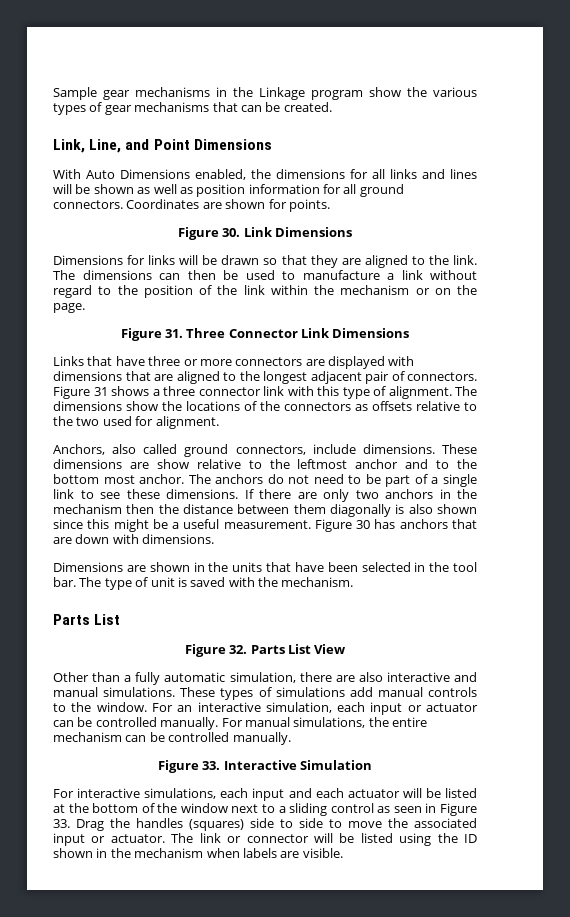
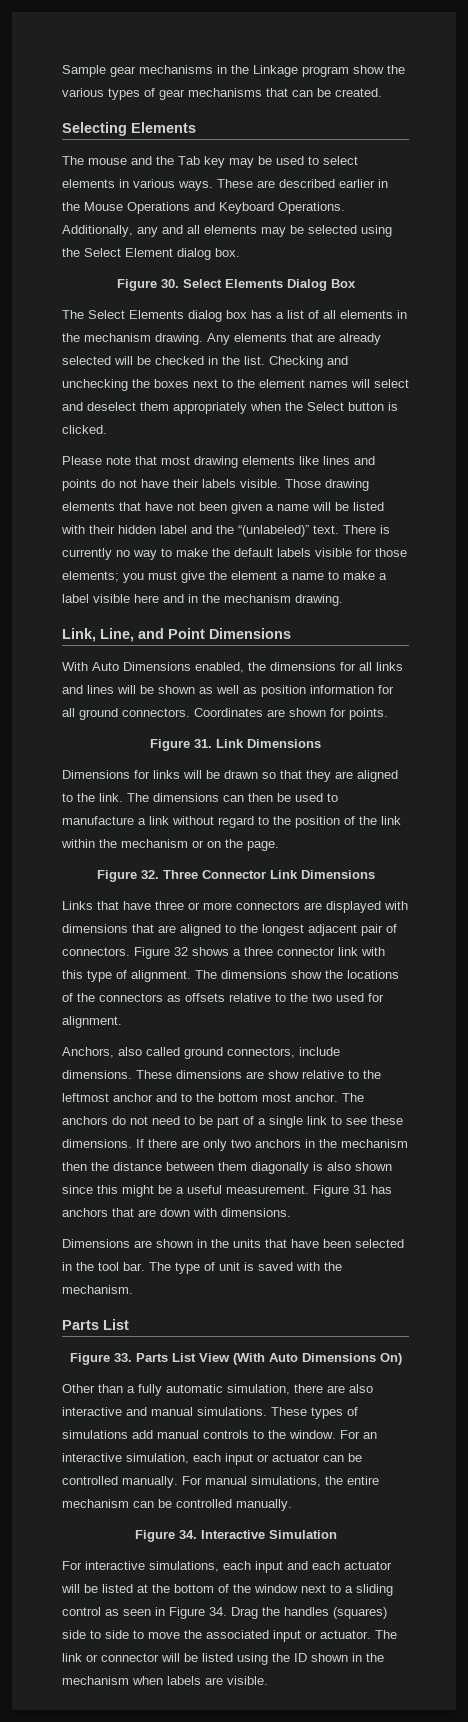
+ Selecting Elements
+ The mouse and the Tab key may be used to select elements in various ways. These are described earlier in the Mouse Operations and Keyboard Operations. Additionally, any and all elements may be selected using the Select Element dialog box.
+ Figure 30. Select Elements Dialog Box
+ The Select Elements dialog box has a list of all elements in the mechanism drawing. Any elements that are already selected will be checked in the list. Checking and unchecking the boxes next to the element names will select and deselect them appropriately when the Select button is clicked.
+ Please note that most drawing elements like lines and points do not have their labels visible. Those drawing elements that have not been given a name will be listed with their hidden label and the “(unlabeled)” text. There is currently no way to make the default labels visible for those elements; you must give the element a name to make a label visible here and in the mechanism drawing.
- Figure 30. Link Dimensions
+ Figure 31. Link Dimensions
- Figure 31. Three Connector Link Dimensions
+ Figure 32. Three Connector Link Dimensions
- Figure 31 shows a three connector link with this type of alignment.
+ Figure 32 shows a three connector link with this type of alignment.
- Figure 30 has anchors that are down with dimensions.
+ Figure 31 has anchors that are down with dimensions.
- Figure 32. Parts List View
+ Figure 33. Parts List View (With Auto Dimensions On)
- Figure 33. Interactive Simulation
+ Figure 34. Interactive Simulation
- For interactive simulations, each input and each actuator will be listed at the bottom of the window next to a sliding control as seen in Figure 33. Drag the handles (squares) side to side to move the associated input or actuator.
+ For interactive simulations, each input and each actuator will be listed at the bottom of the window next to a sliding control as seen in Figure 34. Drag the handles (squares) side to side to move the associated input or actuator.

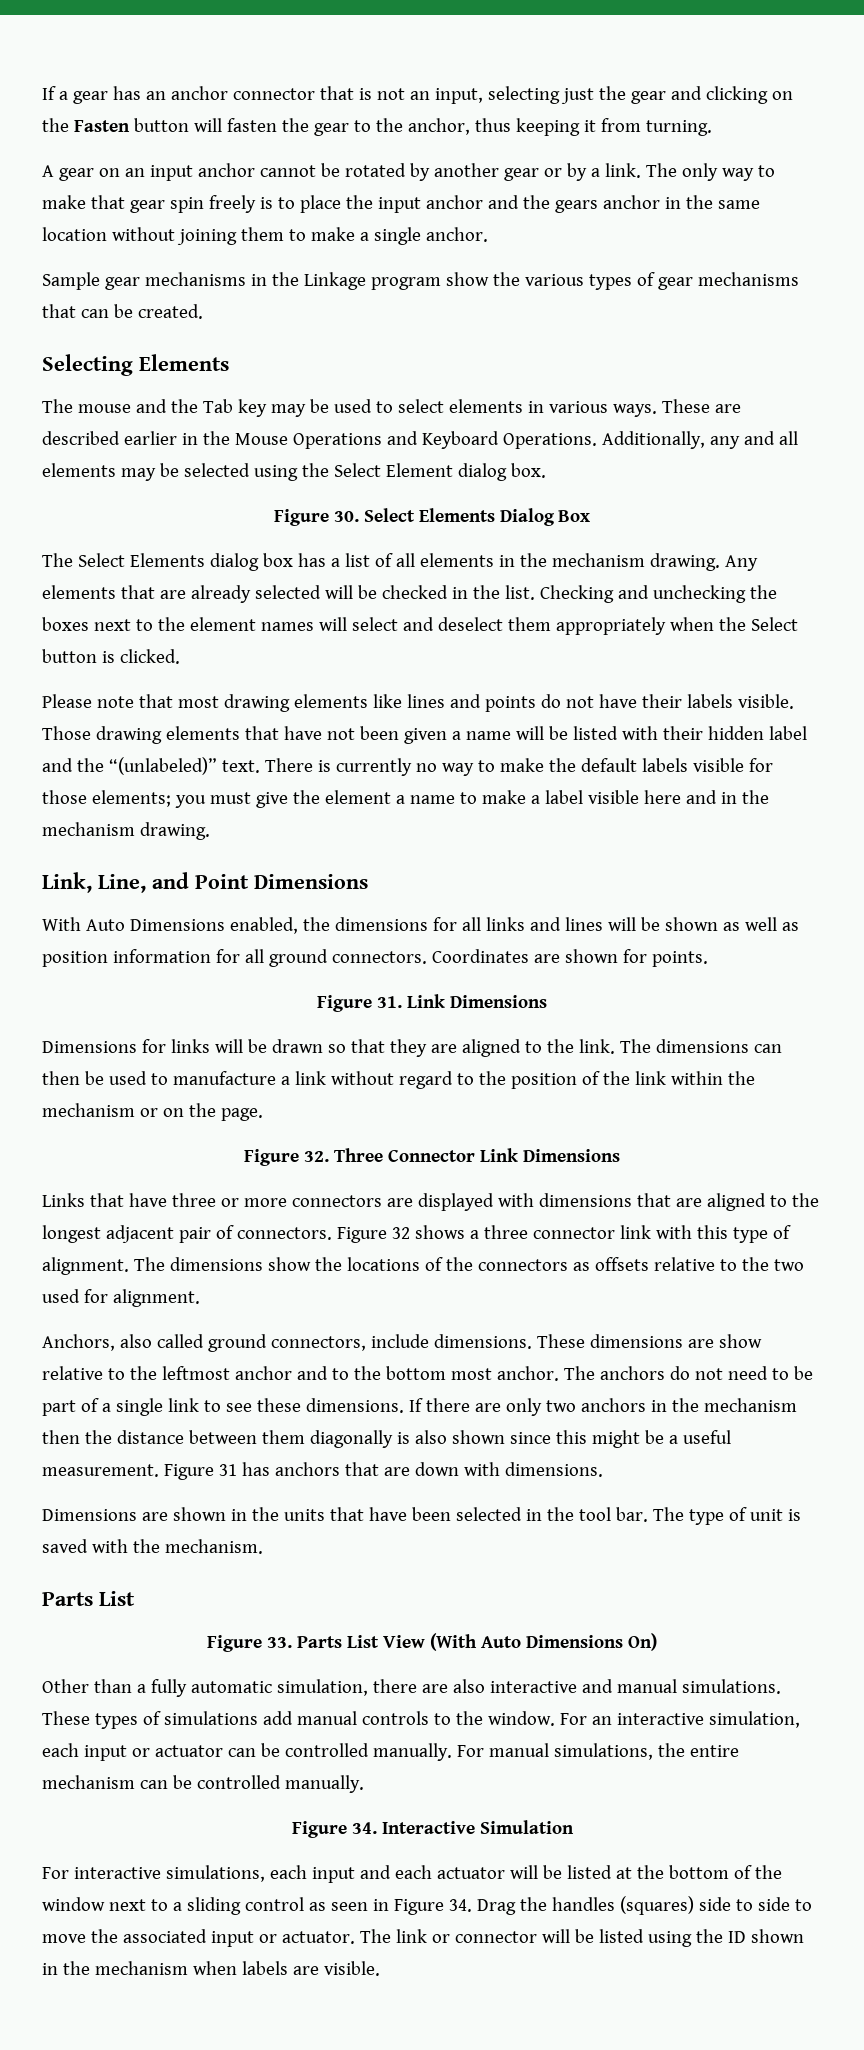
+ If a gear has an anchor connector that is not an input, selecting just the gear and clicking on the Fasten button will fasten the gear to the anchor, thus keeping it from turning.
+ A gear on an input anchor cannot be rotated by another gear or by a link. The only way to make that gear spin freely is to place the input anchor and the gears anchor in the same location without joining them to make a single anchor.

